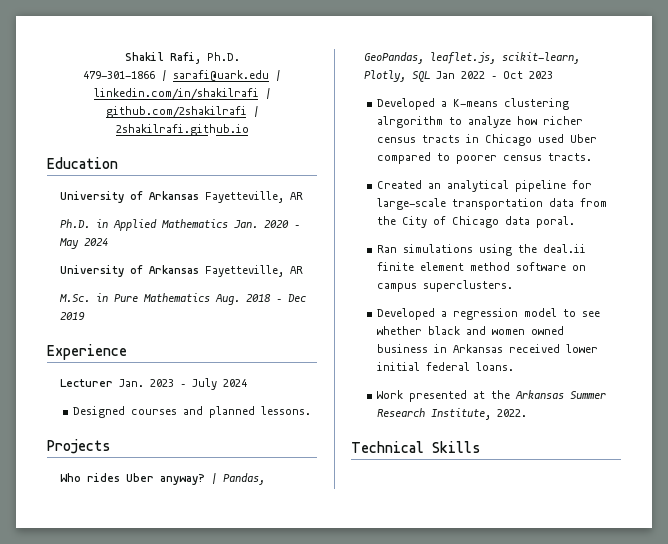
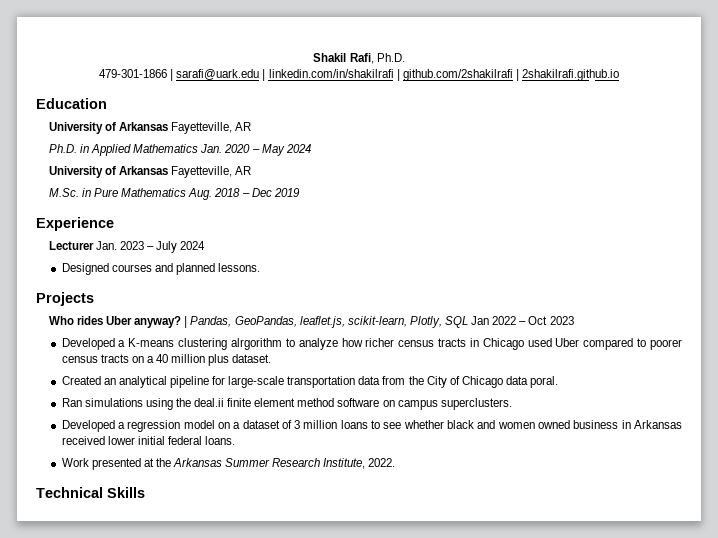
- Developed a K-means clustering alrgorithm to analyze how richer census tracts in Chicago used Uber compared to poorer census tracts.
+ Developed a K-means clustering alrgorithm to analyze how richer census tracts in Chicago used Uber compared to poorer census tracts on a 40 million plus dataset.
- Developed a regression model to see whether black and women owned business in Arkansas received lower initial federal loans.
+ Developed a regression model on a dataset of 3 million loans to see whether black and women owned business in Arkansas received lower initial federal loans.

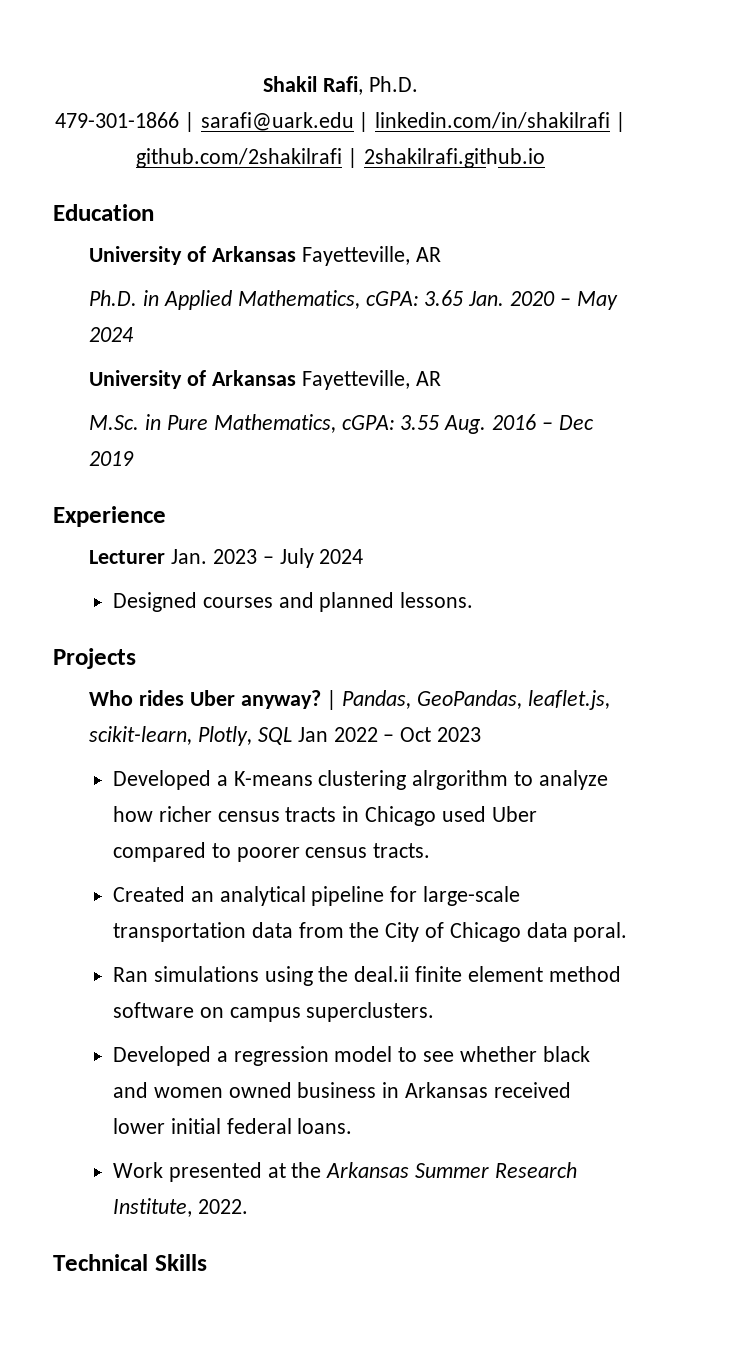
- Ph.D. in Applied Mathematics Jan. 2020 – May 2024
+ Ph.D. in Applied Mathematics, cGPA: 3.65 Jan. 2020 – May 2024
- M.Sc. in Pure Mathematics Aug. 2018 – Dec 2019
+ M.Sc. in Pure Mathematics, cGPA: 3.55 Aug. 2016 – Dec 2019
- Developed a K-means clustering alrgorithm to analyze how richer census tracts in Chicago used Uber compared to poorer census tracts on a 40 million plus dataset.
+ Developed a K-means clustering alrgorithm to analyze how richer census tracts in Chicago used Uber compared to poorer census tracts.
- Developed a regression model on a dataset of 3 million loans to see whether black and women owned business in Arkansas received lower initial federal loans.
+ Developed a regression model to see whether black and women owned business in Arkansas received lower initial federal loans.

